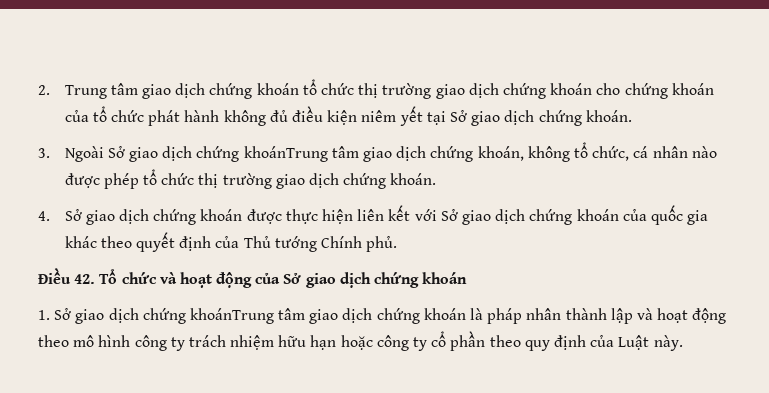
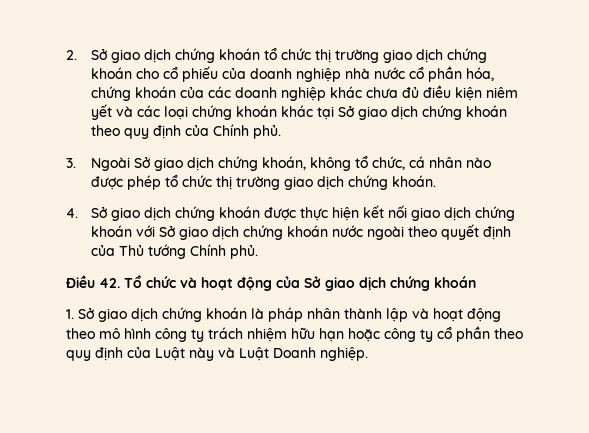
- 2. Trung tâm giao dịch chứng khoán tổ chức thị trường giao dịch chứng khoán cho chứng khoán của tổ chức phát hành không đủ điều kiện niêm yết tại Sở giao dịch chứng khoán.
+ 2. Sở giao dịch chứng khoán tổ chức thị trường giao dịch chứng khoán cho cổ phiếu của doanh nghiệp nhà nước cổ phần hóa, chứng khoán của các doanh nghiệp khác chưa đủ điều kiện niêm yết và các loại chứng khoán khác tại Sở giao dịch chứng khoán theo quy định của Chính phủ.
- 3. Ngoài Sở giao dịch chứng khoánTrung tâm giao dịch chứng khoán, không tổ chức, cá nhân nào được phép tổ chức thị trường giao dịch chứng khoán.
+ 3. Ngoài Sở giao dịch chứng khoán, không tổ chức, cá nhân nào được phép tổ chức thị trường giao dịch chứng khoán.
- 4. Sở giao dịch chứng khoán được thực hiện liên kết với Sở giao dịch chứng khoán của quốc gia khác theo quyết định của Thủ tướng Chính phủ.
+ 4. Sở giao dịch chứng khoán được thực hiện kết nối giao dịch chứng khoán với Sở giao dịch chứng khoán nước ngoài theo quyết định của Thủ tướng Chính phủ.
- 1. Sở giao dịch chứng khoánTrung tâm giao dịch chứng khoán là pháp nhân thành lập và hoạt động theo mô hình công ty trách nhiệm hữu hạn hoặc công ty cổ phần theo quy định của Luật này.
+ 1. Sở giao dịch chứng khoán là pháp nhân thành lập và hoạt động theo mô hình công ty trách nhiệm hữu hạn hoặc công ty cổ phần theo quy định của Luật này và Luật Doanh nghiệp.

